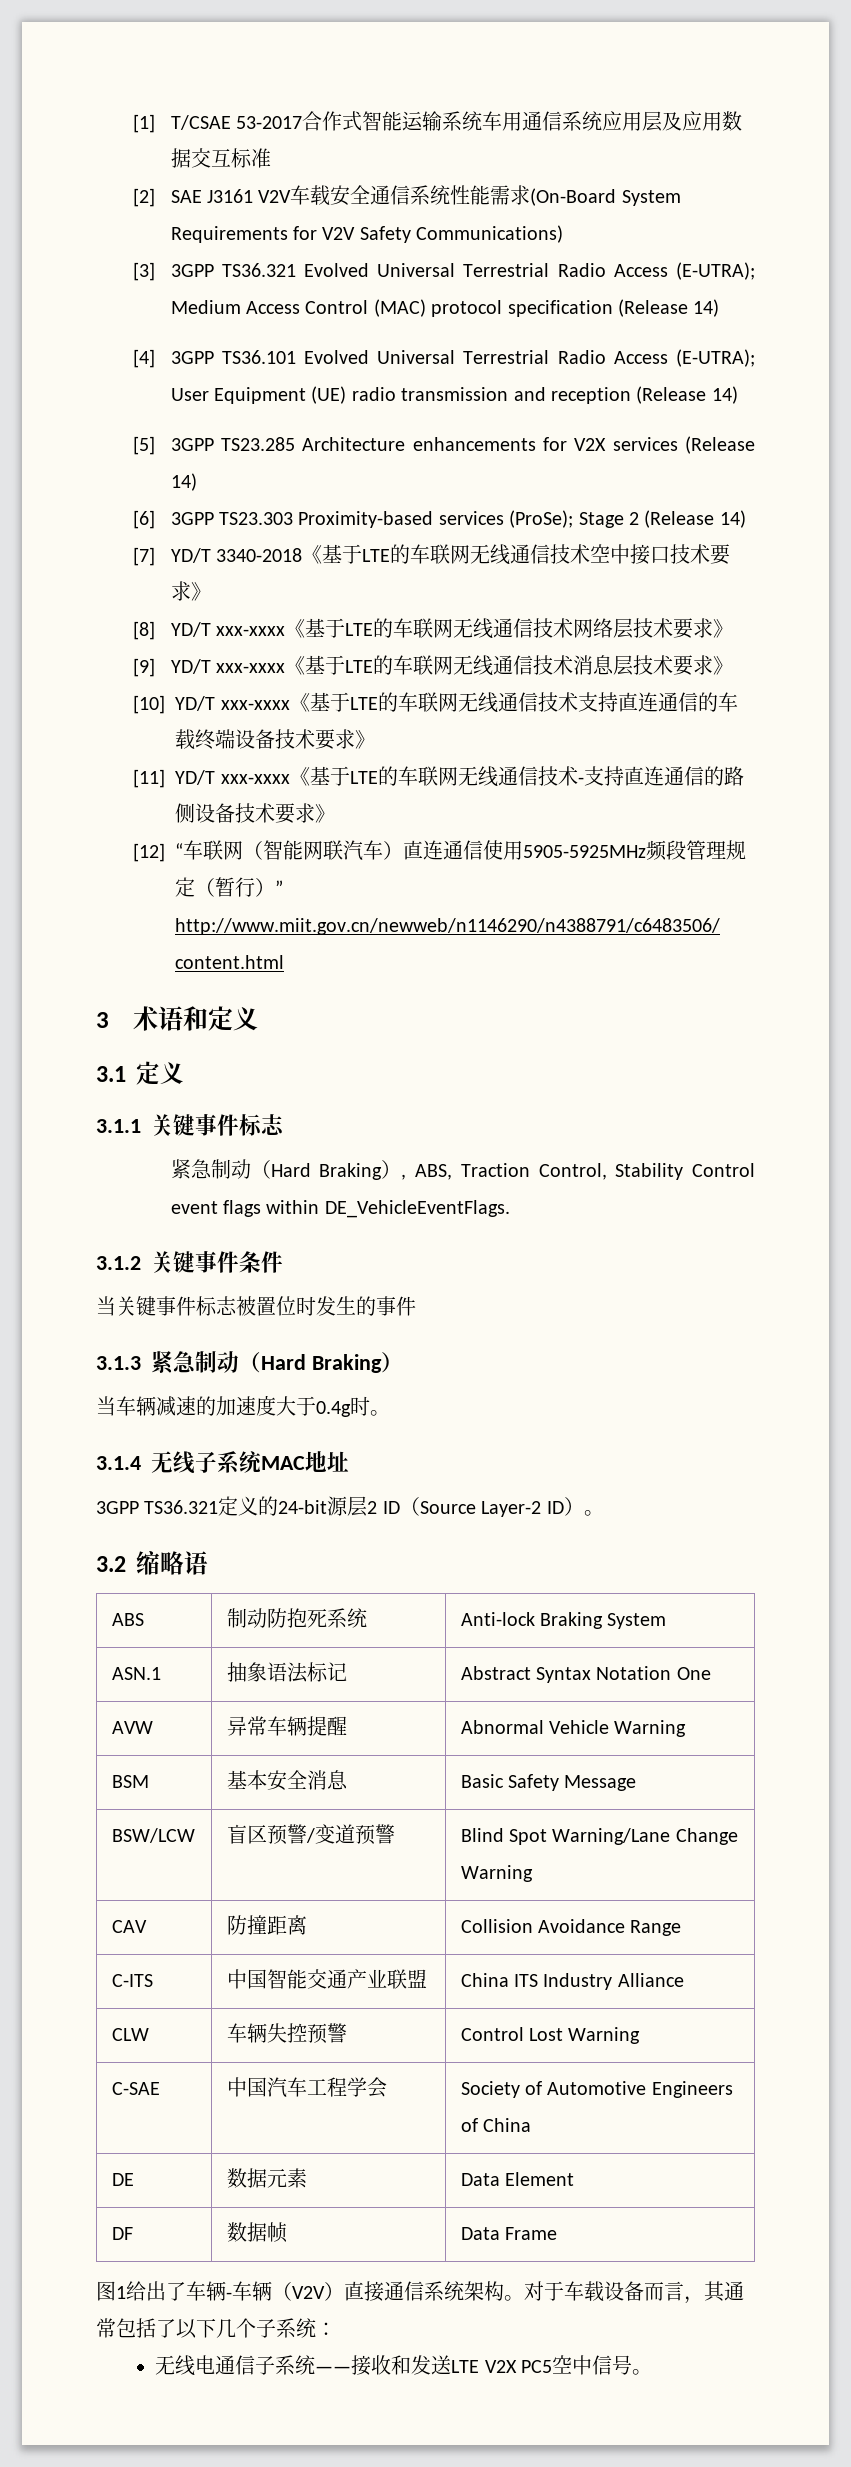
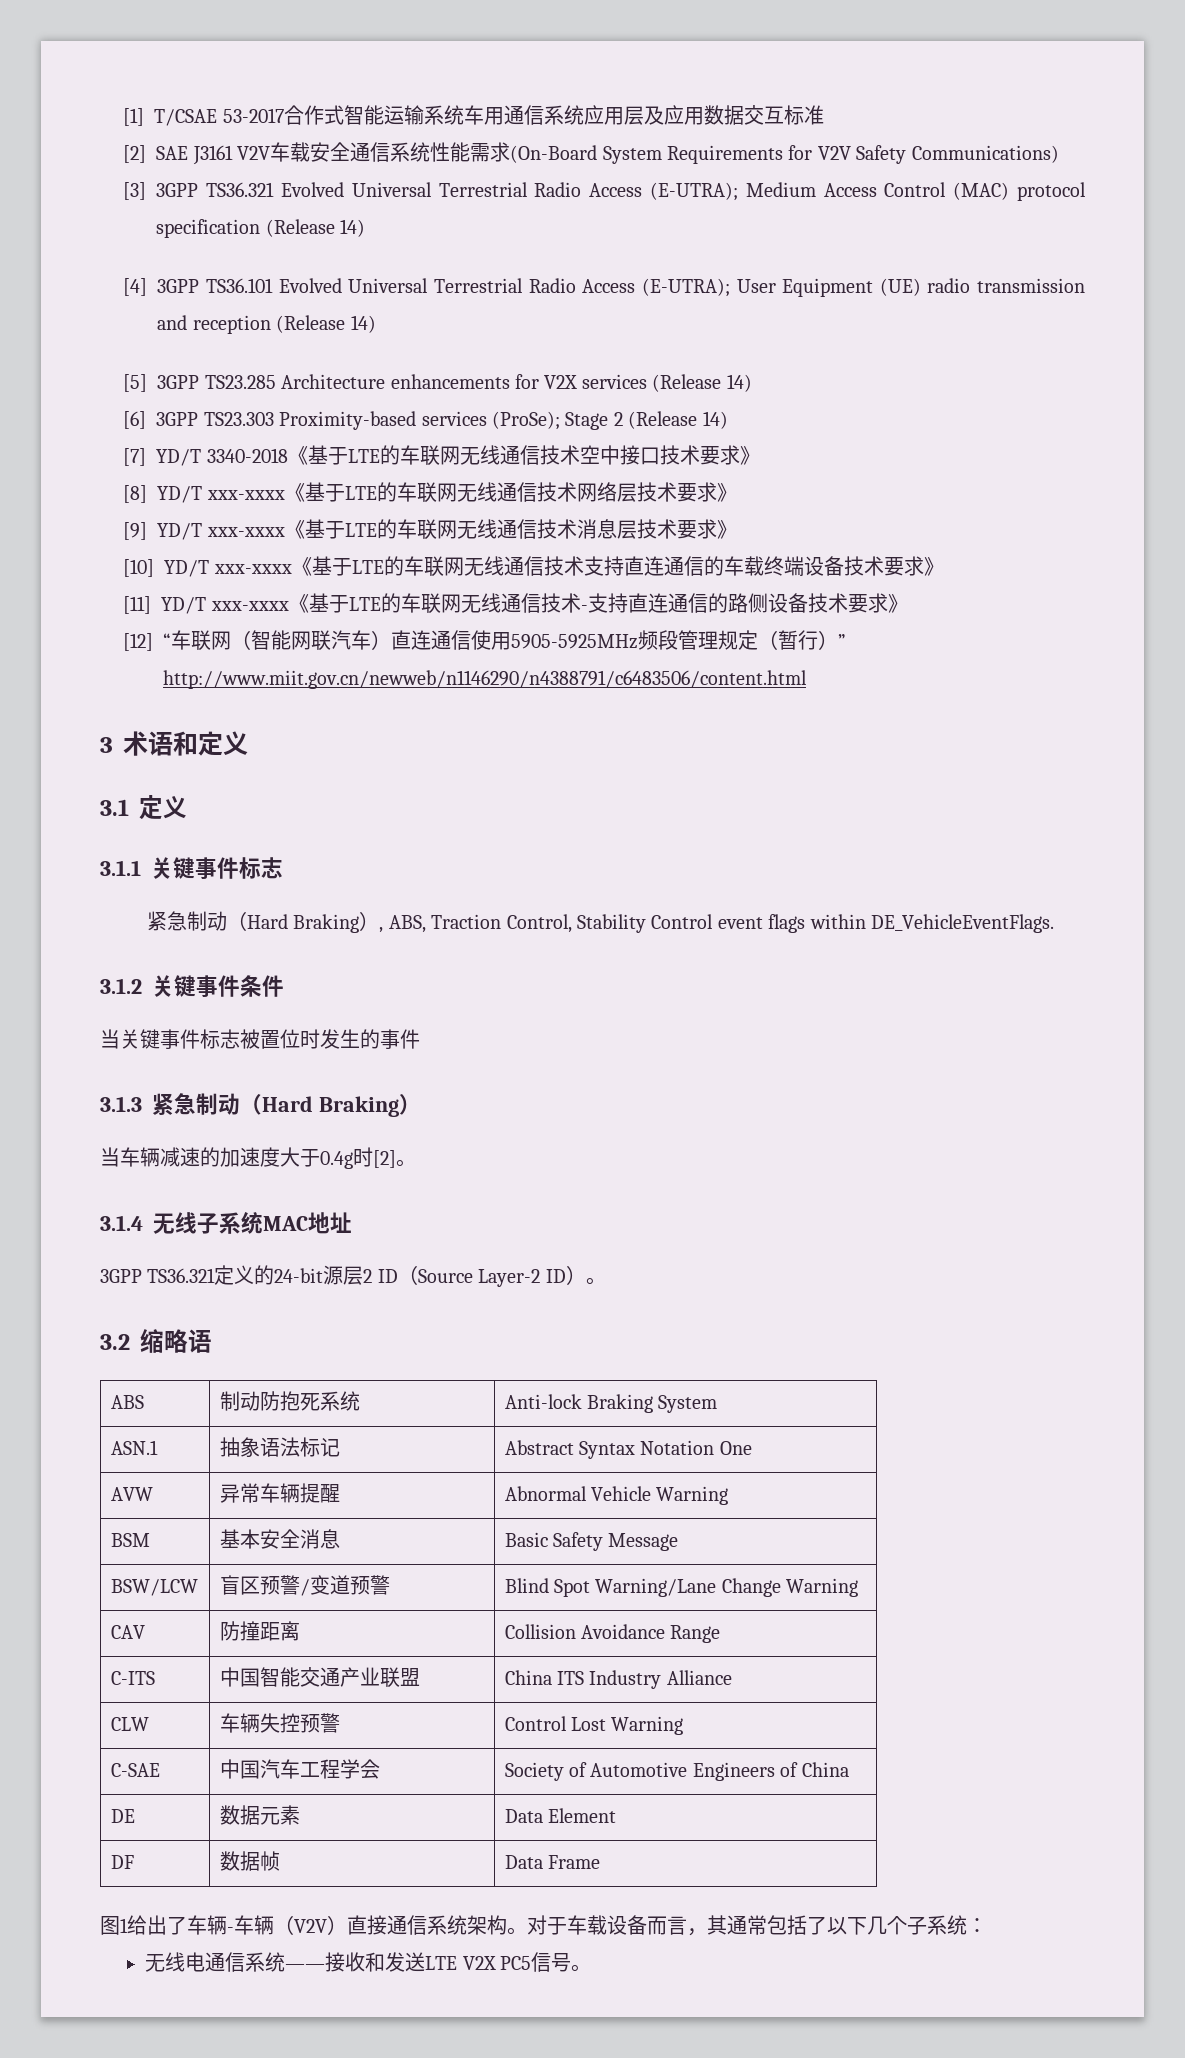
- 当车辆减速的加速度大于0.4g时。
+ 当车辆减速的加速度大于0.4g时[2]。
- 无线电通信子系统——接收和发送LTE V2X PC5空中信号。
+ 无线电通信系统——接收和发送LTE V2X PC5信号。

